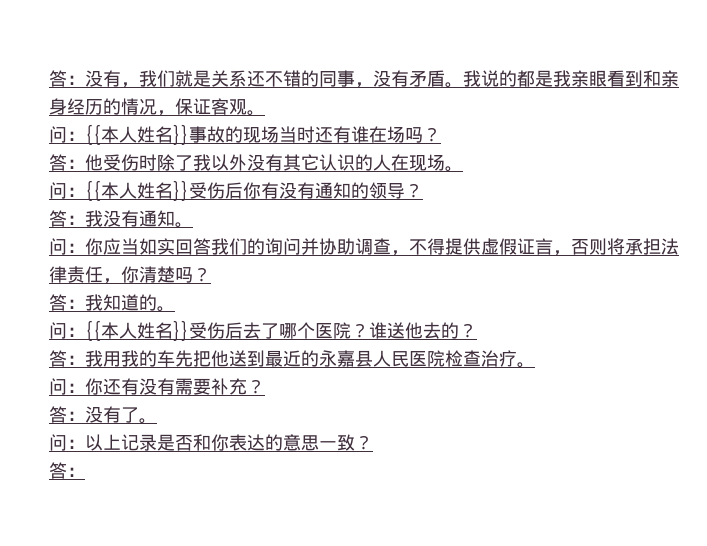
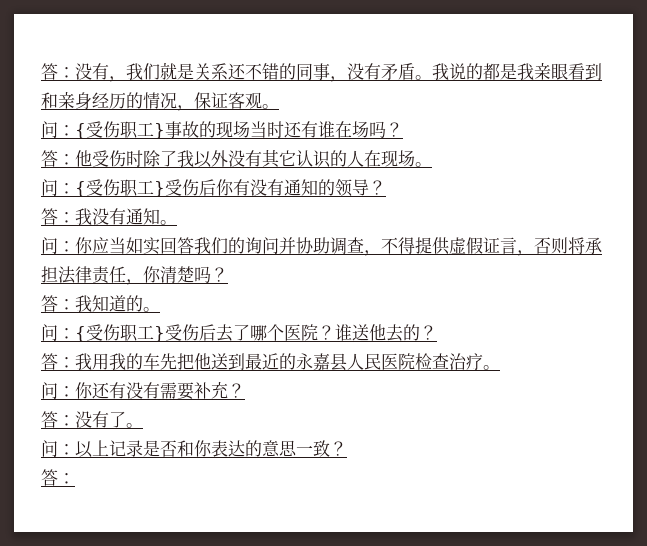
- 问：{{本人姓名}}事故的现场当时还有谁在场吗？
+ 问：{受伤职工}事故的现场当时还有谁在场吗？
- 问：{{本人姓名}}受伤后你有没有通知的领导？
+ 问：{受伤职工}受伤后你有没有通知的领导？
- 问：{{本人姓名}}受伤后去了哪个医院？
+ 问：{受伤职工}受伤后去了哪个医院？

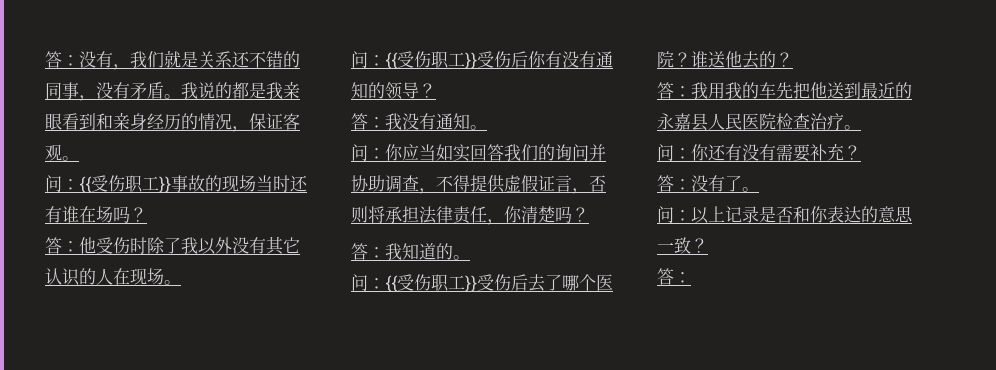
- 问：{受伤职工}事故的现场当时还有谁在场吗？
+ 问：{{受伤职工}}事故的现场当时还有谁在场吗？
- 问：{受伤职工}受伤后你有没有通知的领导？
+ 问：{{受伤职工}}受伤后你有没有通知的领导？
- 问：{受伤职工}受伤后去了哪个医院？
+ 问：{{受伤职工}}受伤后去了哪个医院？

